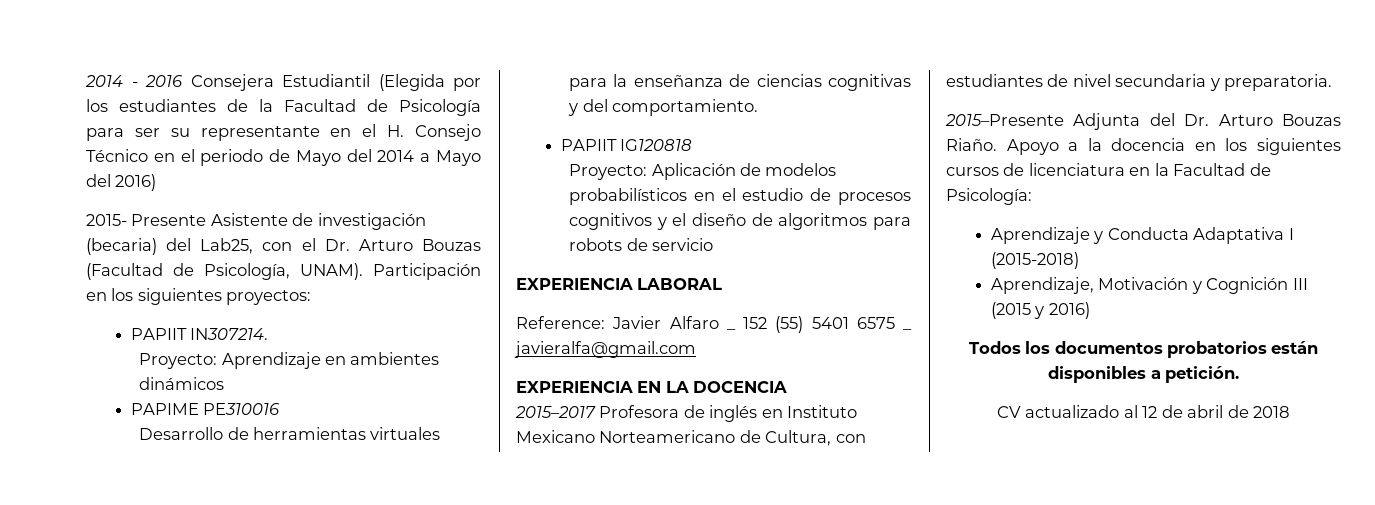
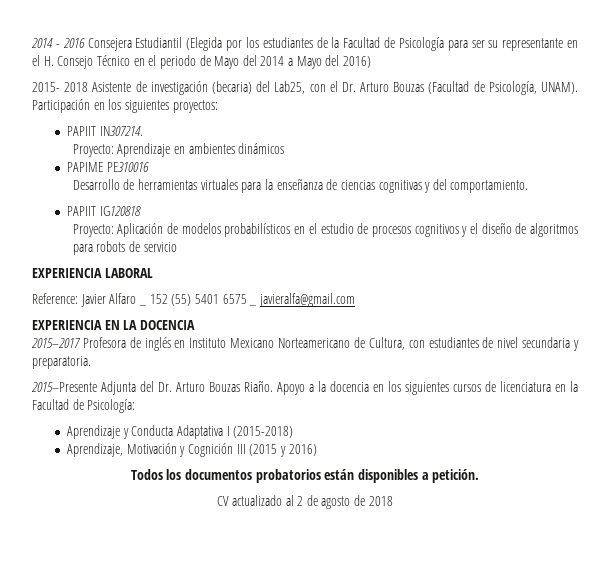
- 2015- Presente Asistente de investigación (becaria) del Lab25, con el Dr. Arturo Bouzas (Facultad de Psicología, UNAM).
+ 2015- 2018 Asistente de investigación (becaria) del Lab25, con el Dr. Arturo Bouzas (Facultad de Psicología, UNAM).
- CV actualizado al 12 de abril de 2018
+ CV actualizado al 2 de agosto de 2018

